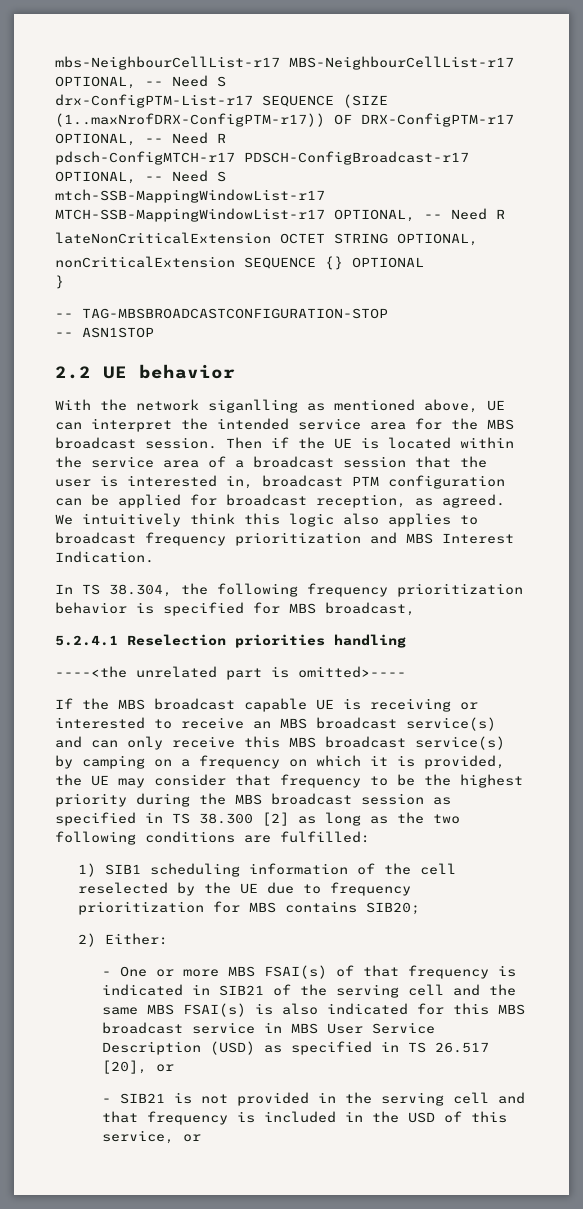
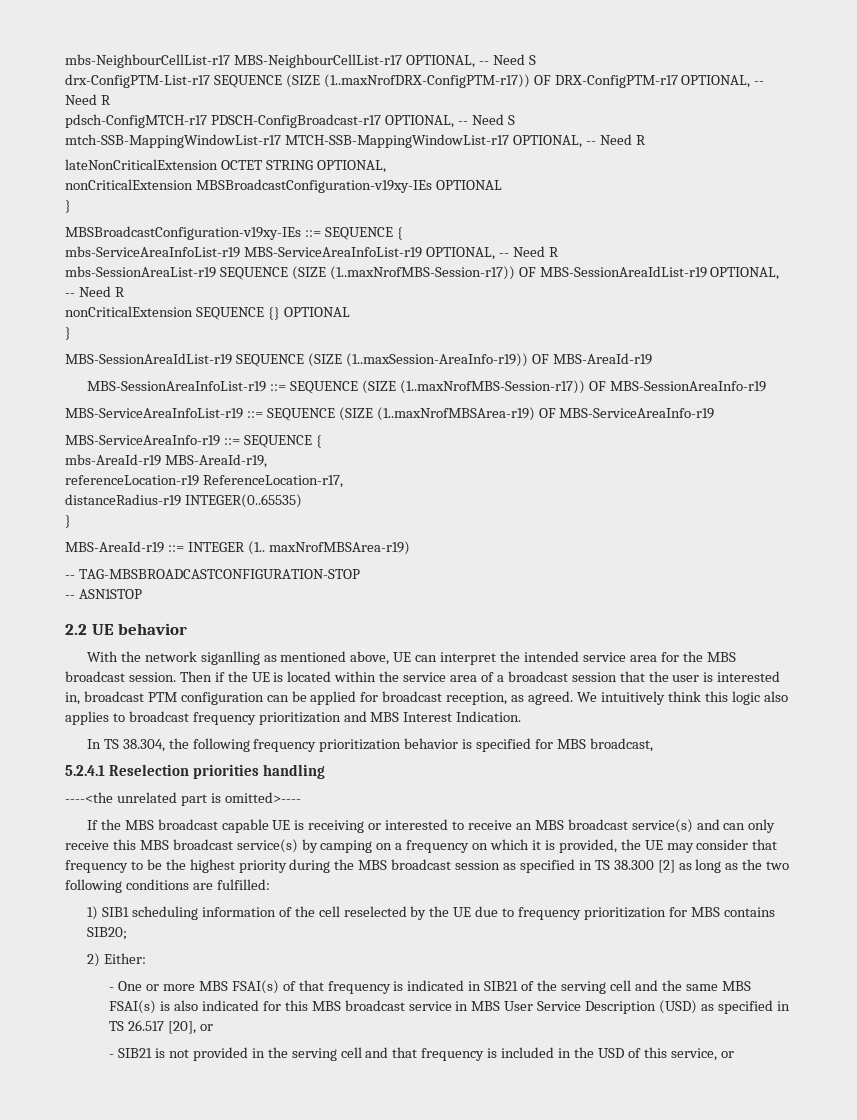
+ nonCriticalExtension MBSBroadcastConfiguration-v19xy-IEs OPTIONAL
+ }
+ MBSBroadcastConfiguration-v19xy-IEs ::= SEQUENCE {
+ mbs-ServiceAreaInfoList-r19 MBS-ServiceAreaInfoList-r19 OPTIONAL, -- Need R
+ mbs-SessionAreaList-r19 SEQUENCE (SIZE (1..maxNrofMBS-Session-r17)) OF MBS-SessionAreaIdList-r19 OPTIONAL, -- Need R
+ MBS-SessionAreaIdList-r19 SEQUENCE (SIZE (1..maxSession-AreaInfo-r19)) OF MBS-AreaId-r19
+ MBS-SessionAreaInfoList-r19 ::= SEQUENCE (SIZE (1..maxNrofMBS-Session-r17)) OF MBS-SessionAreaInfo-r19
+ MBS-ServiceAreaInfoList-r19 ::= SEQUENCE (SIZE (1..maxNrofMBSArea-r19) OF MBS-ServiceAreaInfo-r19
+ MBS-ServiceAreaInfo-r19 ::= SEQUENCE {
+ mbs-AreaId-r19 MBS-AreaId-r19,
+ referenceLocation-r19 ReferenceLocation-r17,
+ distanceRadius-r19 INTEGER(0..65535)
+ }
+ MBS-AreaId-r19 ::= INTEGER (1.. maxNrofMBSArea-r19)

